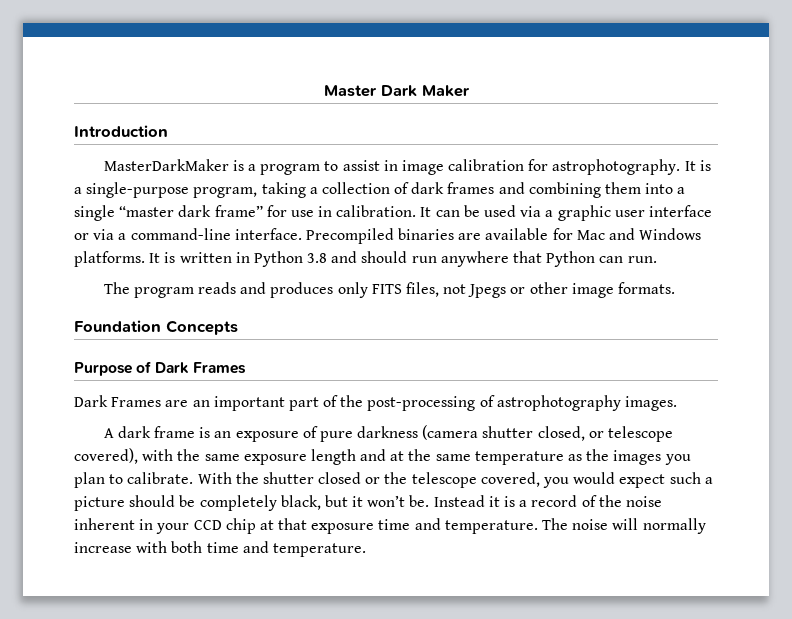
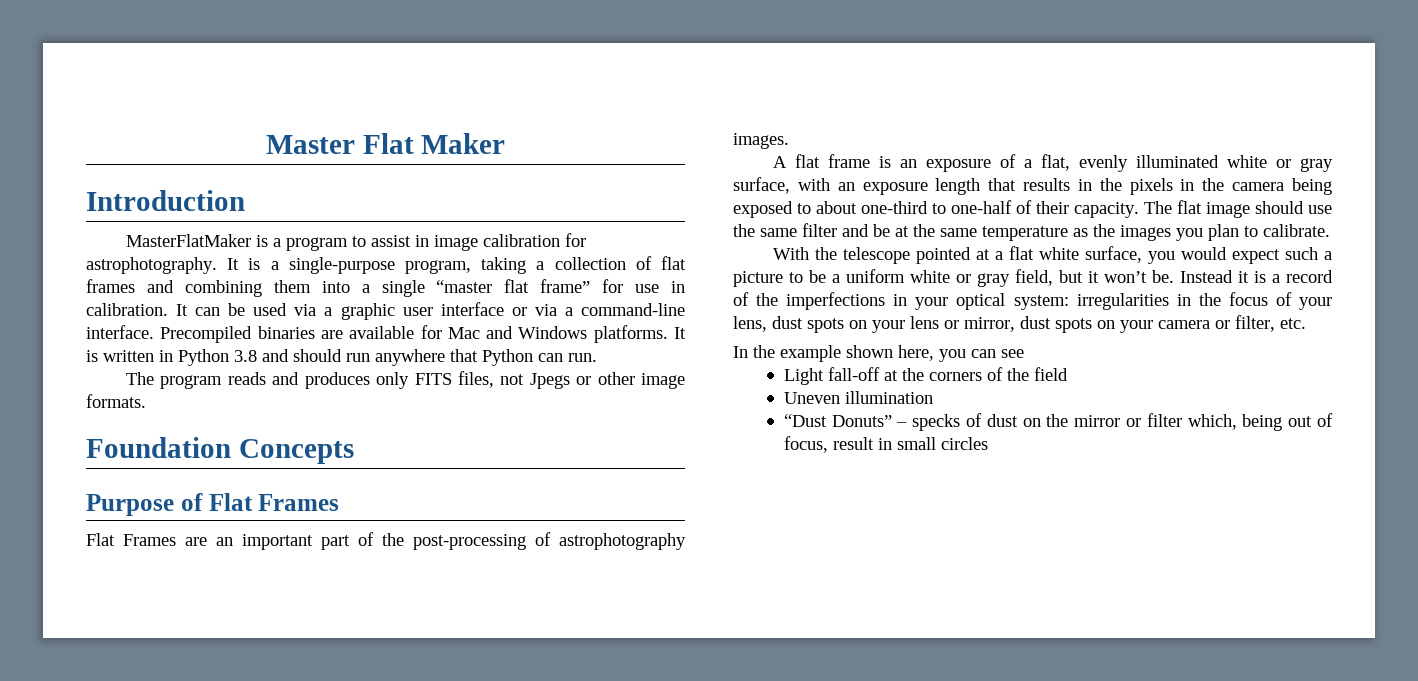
- Master Dark Maker
+ Master Flat Maker
- MasterDarkMaker is a program to assist in image calibration for astrophotography.
+ MasterFlatMaker is a program to assist in image calibration for astrophotography.
- It is a single-purpose program, taking a collection of dark frames and combining them into a single “master dark frame” for use in calibration.
+ It is a single-purpose program, taking a collection of flat frames and combining them into a single “master flat frame” for use in calibration.
- Purpose of Dark Frames
+ Purpose of Flat Frames
- Dark Frames are an important part of the post-processing of astrophotography images.
+ Flat Frames are an important part of the post-processing of astrophotography images.
- A dark frame is an exposure of pure darkness (camera shutter closed, or telescope covered), with the same exposure length and at the same temperature as the images you plan to calibrate. With the shutter closed or the telescope covered, you would expect such a picture should be completely black, but it won’t be.
+ A flat frame is an exposure of a flat, evenly illuminated white or gray surface, with an exposure length that results in the pixels in the camera being exposed to about one-third to one-half of their capacity. The flat image should use the same filter and be at the same temperature as the images you plan to calibrate.
+ With the telescope pointed at a flat white surface, you would expect such a picture to be a uniform white or gray field, but it won’t be.
- Instead it is a record of the noise inherent in your CCD chip at that exposure time and temperature. The noise will normally increase with both time and temperature.
+ Instead it is a record of the imperfections in your optical system: irregularities in the focus of your lens, dust spots on your lens or mirror, dust spots on your camera or filter, etc.
+ In the example shown here, you can see
+ Light fall-off at the corners of the field
+ Uneven illumination
+ “Dust Donuts” – specks of dust on the mirror or filter which, being out of focus, result in small circles

